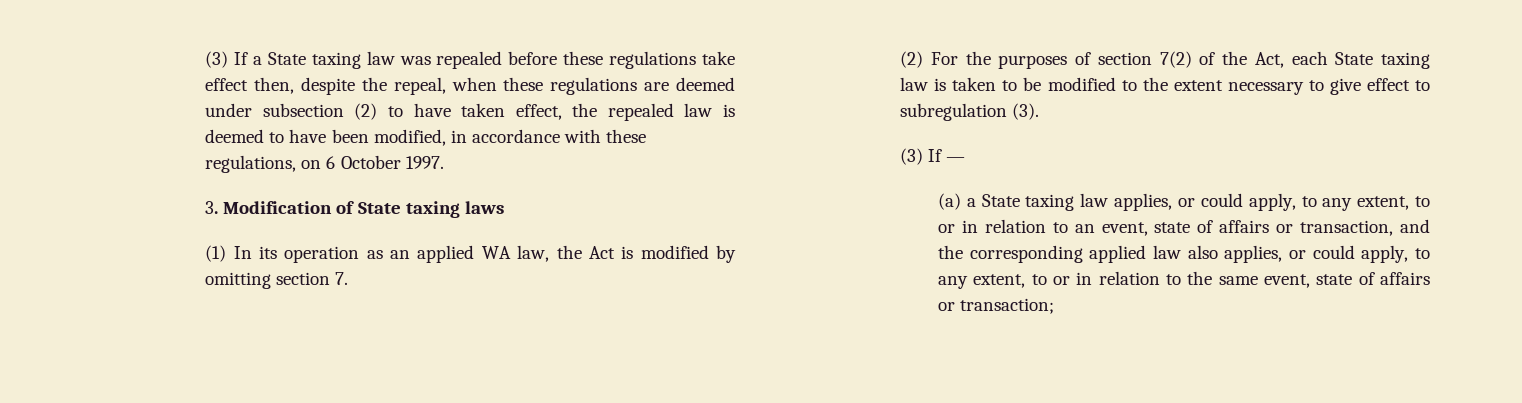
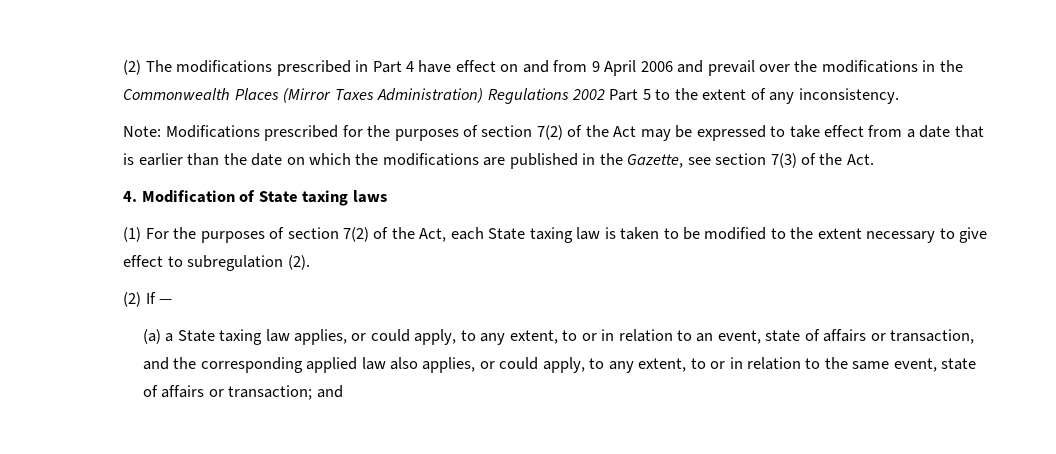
- (3) If a State taxing law was repealed before these regulations take effect then, despite the repeal, when these regulations are deemed under subsection (2) to have taken effect, the repealed law is deemed to have been modified, in accordance with these regulations, on 6 October 1997.
- 3. Modification of State taxing laws
+ (2) The modifications prescribed in Part 4 have effect on and from 9 April 2006 and prevail over the modifications in the Commonwealth Places (Mirror Taxes Administration) Regulations 2002 Part 5 to the extent of any inconsistency.
+ Note: Modifications prescribed for the purposes of section 7(2) of the Act may be expressed to take effect from a date that is earlier than the date on which the modifications are published in the Gazette, see section 7(3) of the Act.
+ 4. Modification of State taxing laws
- (1) In its operation as an applied WA law, the Act is modified by omitting section 7.
- (2) For the purposes of section 7(2) of the Act, each State taxing law is taken to be modified to the extent necessary to give effect to subregulation (3).
- (3) If —
+ (1) For the purposes of section 7(2) of the Act, each State taxing law is taken to be modified to the extent necessary to give effect to subregulation (2).
+ (2) If —
- (a) a State taxing law applies, or could apply, to any extent, to or in relation to an event, state of affairs or transaction, and the corresponding applied law also applies, or could apply, to any extent, to or in relation to the same event, state of affairs or transaction;
+ (a) a State taxing law applies, or could apply, to any extent, to or in relation to an event, state of affairs or transaction, and the corresponding applied law also applies, or could apply, to any extent, to or in relation to the same event, state of affairs or transaction; and

